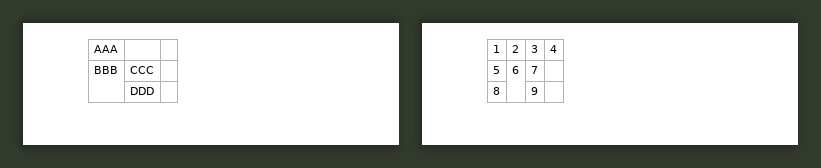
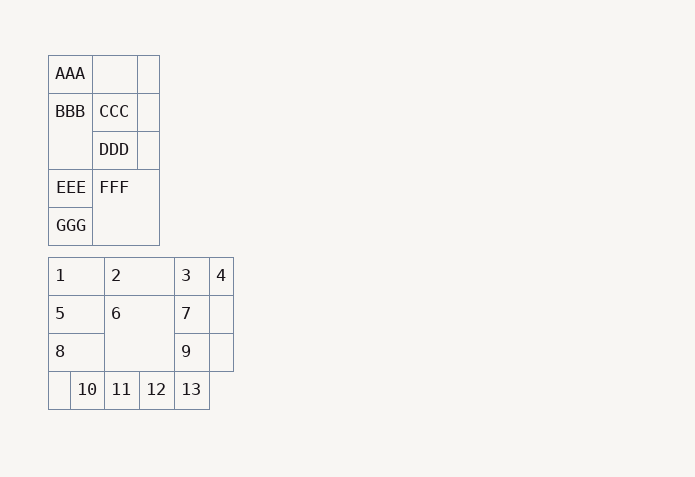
+ EEE | FFF
+ GGG |
+ | 10 | 11 | 12 | 13

